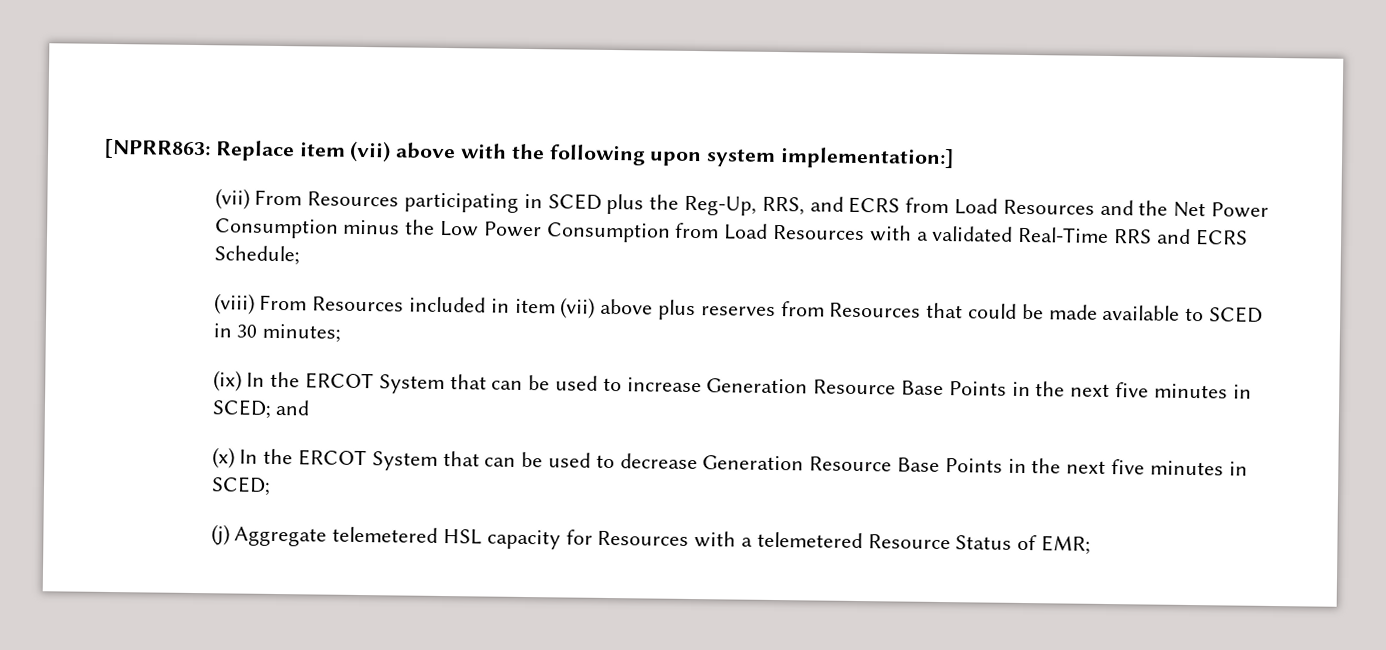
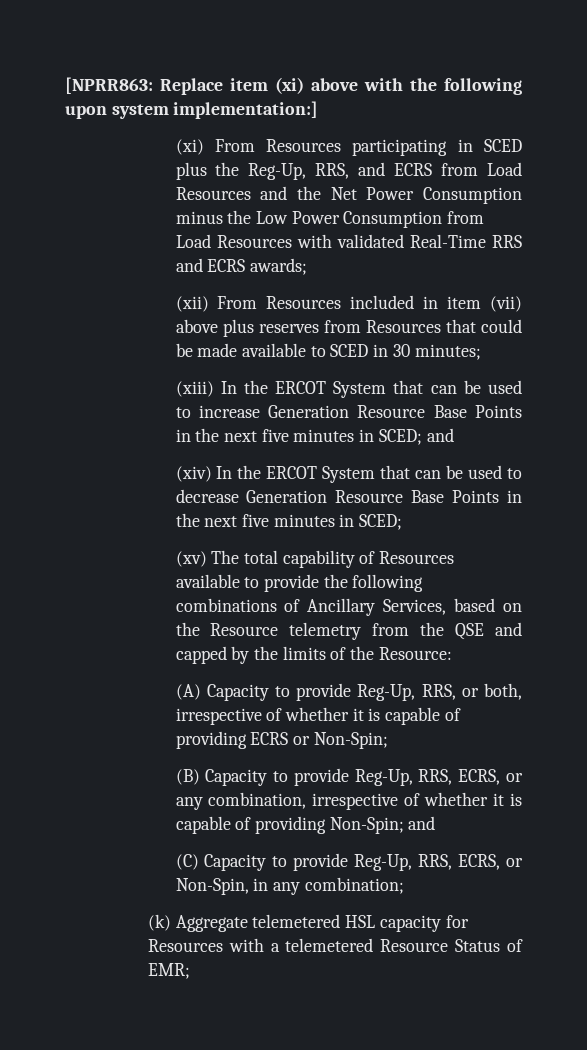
- [NPRR863: Replace item (vii) above with the following upon system implementation:]
+ [NPRR863: Replace item (xi) above with the following upon system implementation:]
- (vii) From Resources participating in SCED plus the Reg-Up, RRS, and ECRS from Load Resources and the Net Power Consumption minus the Low Power Consumption from Load Resources with a validated Real-Time RRS and ECRS Schedule;
- (viii) From Resources included in item (vii) above plus reserves from Resources that could be made available to SCED in 30 minutes;
+ (xi) From Resources participating in SCED plus the Reg-Up, RRS, and ECRS from Load Resources and the Net Power Consumption minus the Low Power Consumption from Load Resources with validated Real-Time RRS and ECRS awards;
+ (xii) From Resources included in item (vii) above plus reserves from Resources that could be made available to SCED in 30 minutes;
- (ix) In the ERCOT System that can be used to increase Generation Resource Base Points in the next five minutes in SCED; and
+ (xiii) In the ERCOT System that can be used to increase Generation Resource Base Points in the next five minutes in SCED; and
- (x) In the ERCOT System that can be used to decrease Generation Resource Base Points in the next five minutes in SCED;
+ (xiv) In the ERCOT System that can be used to decrease Generation Resource Base Points in the next five minutes in SCED;
- (j) Aggregate telemetered HSL capacity for Resources with a telemetered Resource Status of EMR;
+ (xv) The total capability of Resources available to provide the following combinations of Ancillary Services, based on the Resource telemetry from the QSE and capped by the limits of the Resource:
+ (A) Capacity to provide Reg-Up, RRS, or both, irrespective of whether it is capable of providing ECRS or Non-Spin;
+ (B) Capacity to provide Reg-Up, RRS, ECRS, or any combination, irrespective of whether it is capable of providing Non-Spin; and
+ (C) Capacity to provide Reg-Up, RRS, ECRS, or Non-Spin, in any combination;
+ (k) Aggregate telemetered HSL capacity for Resources with a telemetered Resource Status of EMR;

